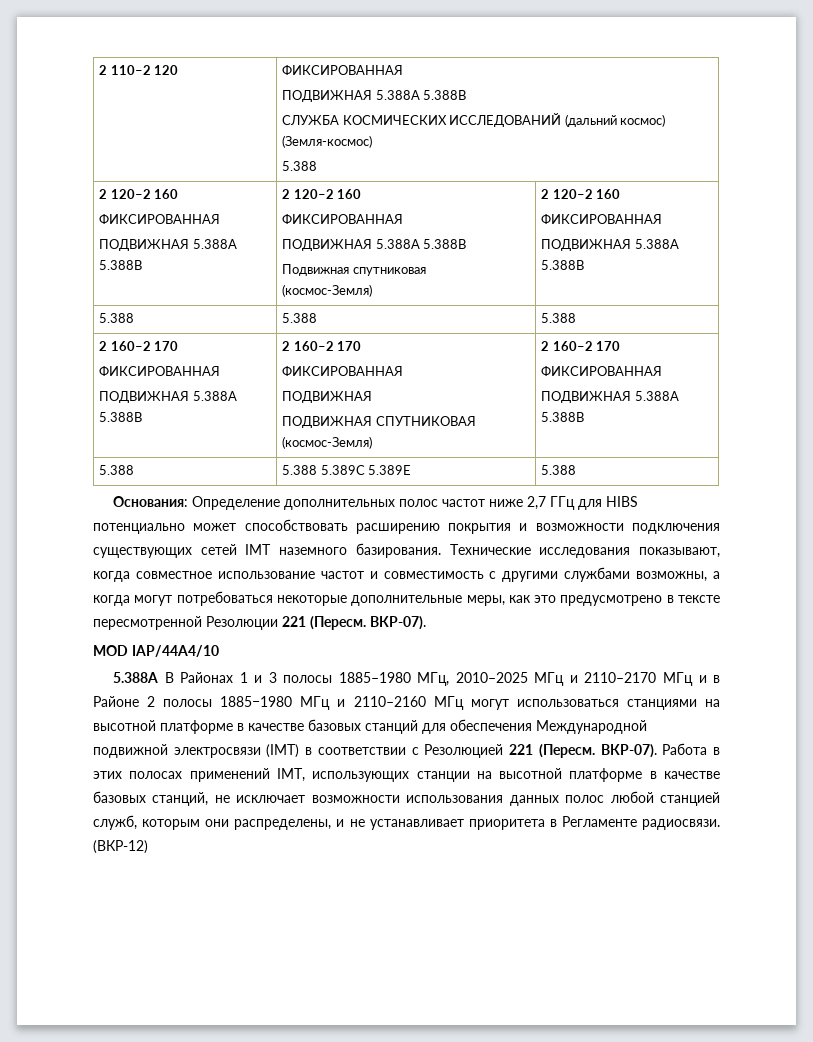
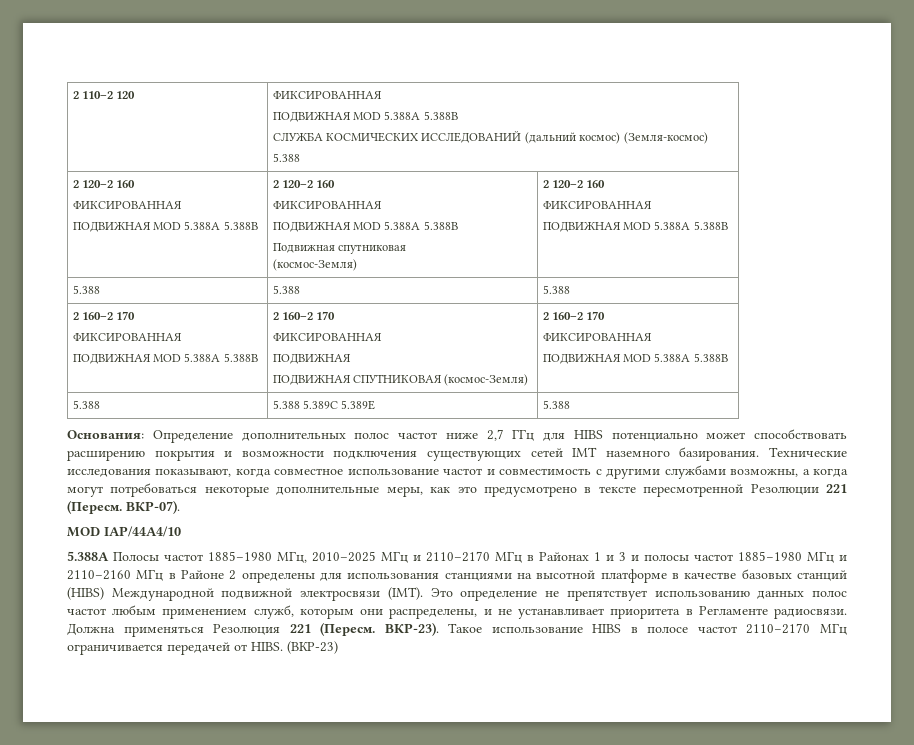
  2 110–2 120 | ФИКСИРОВАННАЯ
- ПОДВИЖНАЯ 5.388A 5.388B
+ ПОДВИЖНАЯ MOD 5.388A 5.388B
  СЛУЖБА КОСМИЧЕСКИХ ИССЛЕДОВАНИЙ (дальний космос) (Земля-космос)
  5.388
  2 120–2 160
  ФИКСИРОВАННАЯ
- ПОДВИЖНАЯ 5.388A 5.388B | 2 120–2 160
+ ПОДВИЖНАЯ MOD 5.388A 5.388B | 2 120–2 160
  ФИКСИРОВАННАЯ
- ПОДВИЖНАЯ 5.388A 5.388B
+ ПОДВИЖНАЯ MOD 5.388A 5.388B
  Подвижная спутниковая
  (космос-Земля) | 2 120–2 160
  ФИКСИРОВАННАЯ
- ПОДВИЖНАЯ 5.388A 5.388B
+ ПОДВИЖНАЯ MOD 5.388A 5.388B
  5.388 | 5.388 | 5.388
  2 160–2 170
  ФИКСИРОВАННАЯ
- ПОДВИЖНАЯ 5.388A 5.388В | 2 160–2 170
+ ПОДВИЖНАЯ MOD 5.388A 5.388В | 2 160–2 170
  ФИКСИРОВАННАЯ
  ПОДВИЖНАЯ
  ПОДВИЖНАЯ СПУТНИКОВАЯ (космос-Земля) | 2 160–2 170
  ФИКСИРОВАННАЯ
- ПОДВИЖНАЯ 5.388A 5.388В
+ ПОДВИЖНАЯ MOD 5.388A 5.388В
- 5.388A В Районах 1 и 3 полосы 1885–1980 МГц, 2010–2025 МГц и 2110–2170 МГц и в Районе 2 полосы 1885−1980 МГц и 2110–2160 МГц могут использоваться станциями на высотной платформе в качестве базовых станций для обеспечения Международной подвижной электросвязи (IMT) в соответствии с Резолюцией 221 (Пересм. ВКР-07). Работа в этих полосах применений IMT, использующих станции на высотной платформе в качестве базовых станций, не исключает возможности использования данных полос любой станцией служб, которым они распределены, и не устанавливает приоритета в Регламенте радиосвязи.
+ 5.388A Полосы частот 1885–1980 МГц, 2010–2025 МГц и 2110–2170 МГц в Районах 1 и 3 и полосы частот 1885−1980 МГц и 2110–2160 МГц в Районе 2 определены для использования станциями на высотной платформе в качестве базовых станций (HIBS) Международной подвижной электросвязи (IMT). Это определение не препятствует использованию данных полос частот любым применением служб, которым они распределены, и не устанавливает приоритета в Регламенте радиосвязи.
- (ВКР-12)
+ Должна применяться Резолюция 221 (Пересм. ВКР-23). Такое использование HIBS в полосе частот 2110−2170 МГц ограничивается передачей от HIBS. (ВКР-23)

